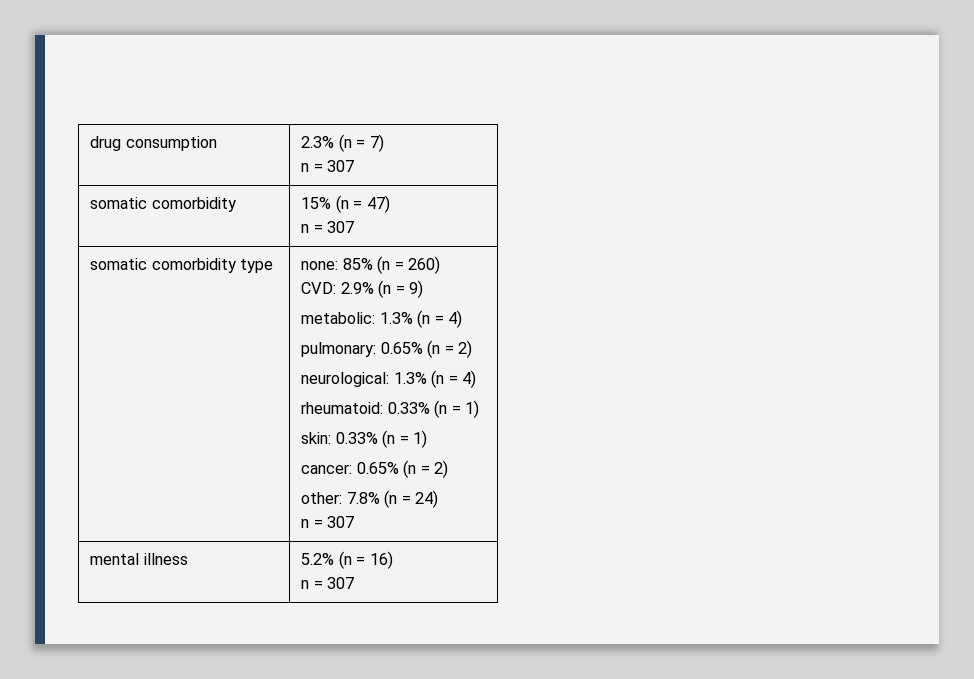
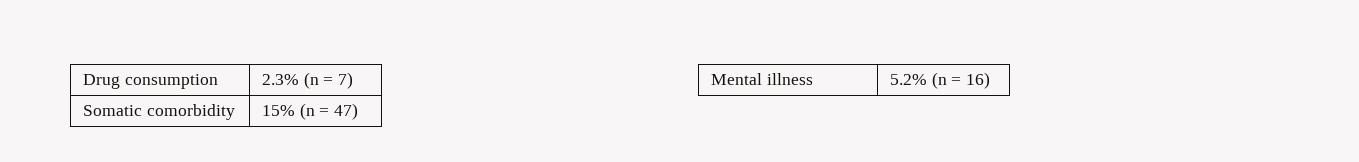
- drug consumption | 2.3% (n = 7)
- n = 307
- somatic comorbidity | 15% (n = 47)
- n = 307
- somatic comorbidity type | none: 85% (n = 260)
- CVD: 2.9% (n = 9)
- metabolic: 1.3% (n = 4)
- pulmonary: 0.65% (n = 2)
- neurological: 1.3% (n = 4)
- rheumatoid: 0.33% (n = 1)
- skin: 0.33% (n = 1)
- cancer: 0.65% (n = 2)
- other: 7.8% (n = 24)
- n = 307
- mental illness | 5.2% (n = 16)
- n = 307
+ Drug consumption | 2.3% (n = 7)
+ Somatic comorbidity | 15% (n = 47)
+ Mental illness | 5.2% (n = 16)

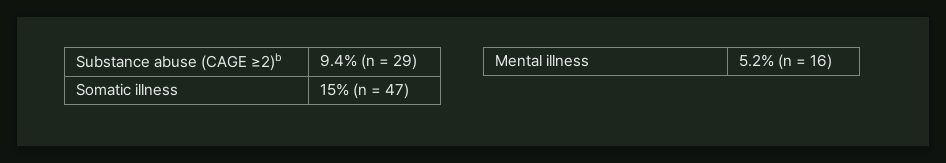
- Drug consumption | 2.3% (n = 7)
+ Substance abuse (CAGE ≥2)b | 9.4% (n = 29)
- Somatic comorbidity | 15% (n = 47)
+ Somatic illness | 15% (n = 47)

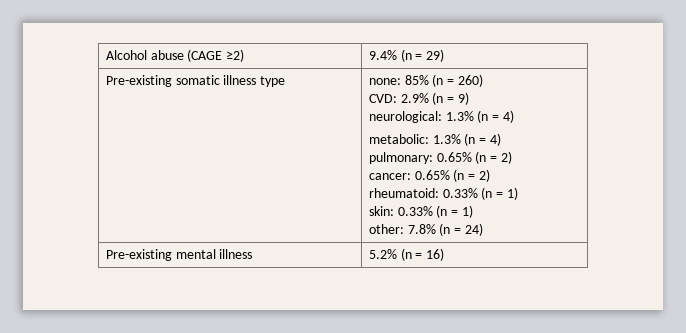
- Substance abuse (CAGE ≥2)b | 9.4% (n = 29)
+ Alcohol abuse (CAGE ≥2) | 9.4% (n = 29)
- Somatic illness | 15% (n = 47)
- Mental illness | 5.2% (n = 16)
+ Pre-existing somatic illness type | none: 85% (n = 260)
+ CVD: 2.9% (n = 9)
+ neurological: 1.3% (n = 4)
+ metabolic: 1.3% (n = 4)
+ pulmonary: 0.65% (n = 2)
+ cancer: 0.65% (n = 2)
+ rheumatoid: 0.33% (n = 1)
+ skin: 0.33% (n = 1)
+ other: 7.8% (n = 24)
+ Pre-existing mental illness | 5.2% (n = 16)

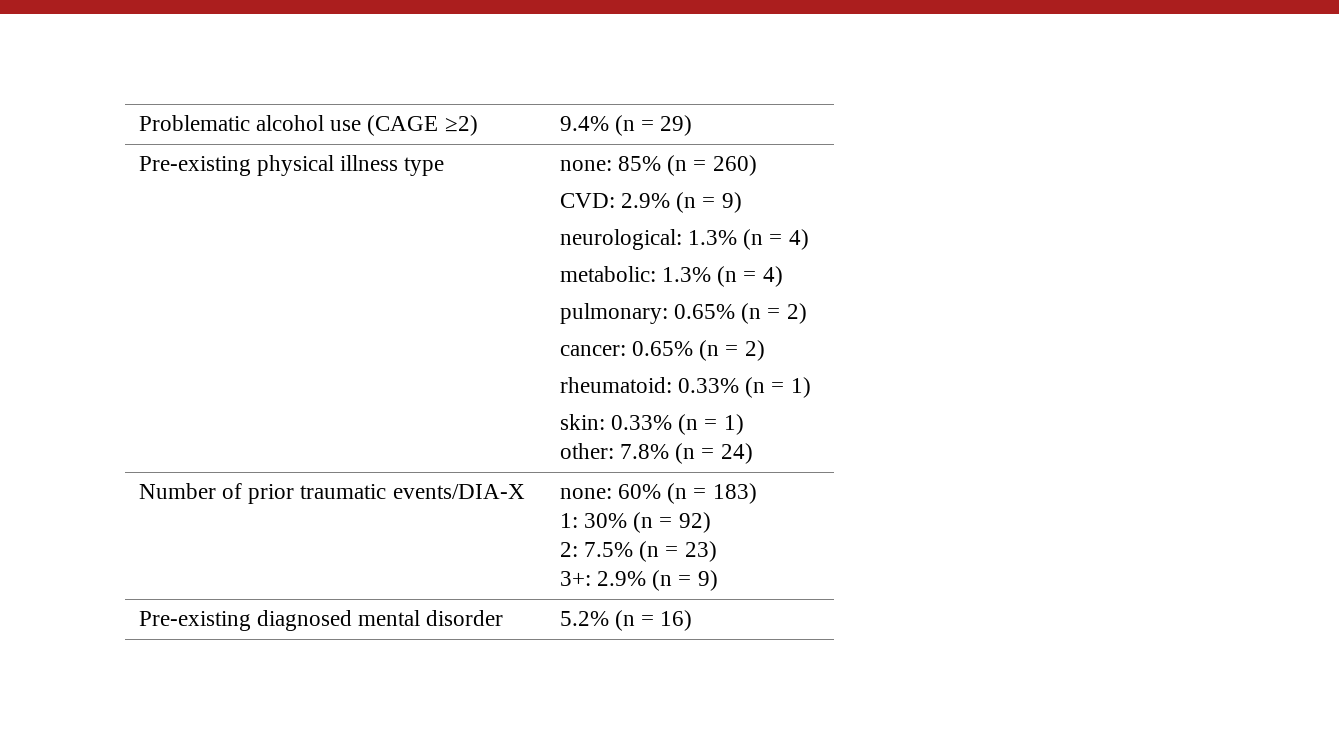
- Alcohol abuse (CAGE ≥2) | 9.4% (n = 29)
+ Problematic alcohol use (CAGE ≥2) | 9.4% (n = 29)
- Pre-existing somatic illness type
+ Pre-existing physical illness type
- Pre-existing mental illness | 5.2% (n = 16)
+ Number of prior traumatic events/DIA-X | none: 60% (n = 183)
+ 1: 30% (n = 92)
+ 2: 7.5% (n = 23)
+ 3+: 2.9% (n = 9)
+ Pre-existing diagnosed mental disorder | 5.2% (n = 16)

